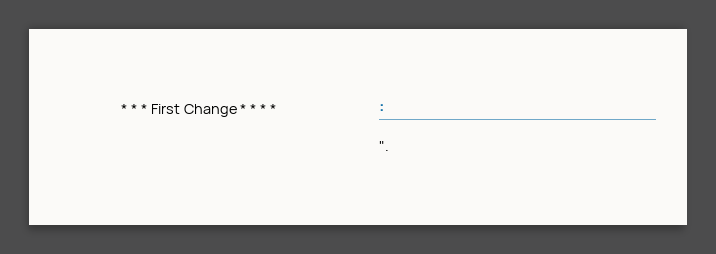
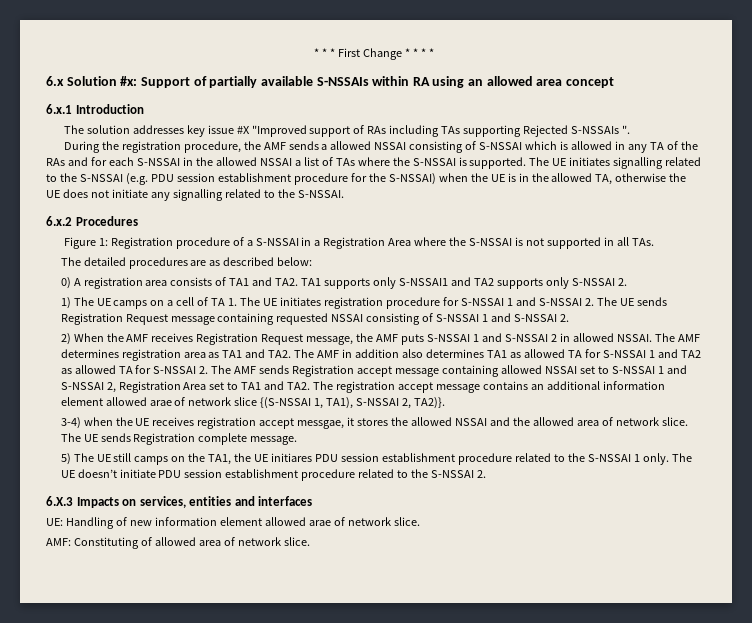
- :
- ".
+ 6.x Solution #x: Support of partially available S-NSSAIs within RA using an allowed area concept
+ 6.x.1 Introduction
+ The solution addresses key issue #X "Improved support of RAs including TAs supporting Rejected S-NSSAIs ".
+ During the registration procedure, the AMF sends a allowed NSSAI consisting of S-NSSAI which is allowed in any TA of the RAs and for each S-NSSAI in the allowed NSSAI a list of TAs where the S-NSSAI is supported. The UE initiates signalling related to the S-NSSAI (e.g. PDU session establishment procedure for the S-NSSAI) when the UE is in the allowed TA, otherwise the UE does not initiate any signalling related to the S-NSSAI.
+ 6.x.2 Procedures
+ Figure 1: Registration procedure of a S-NSSAI in a Registration Area where the S-NSSAI is not supported in all TAs.
+ The detailed procedures are as described below:
+ 0) A registration area consists of TA1 and TA2. TA1 supports only S-NSSAI1 and TA2 supports only S-NSSAI 2.
+ 1) The UE camps on a cell of TA 1. The UE initiates registration procedure for S-NSSAI 1 and S-NSSAI 2. The UE sends Registration Request message containing requested NSSAI consisting of S-NSSAI 1 and S-NSSAI 2.
+ 2) When the AMF receives Registration Request message, the AMF puts S-NSSAI 1 and S-NSSAI 2 in allowed NSSAI. The AMF determines registration area as TA1 and TA2. The AMF in addition also determines TA1 as allowed TA for S-NSSAI 1 and TA2 as allowed TA for S-NSSAI 2. The AMF sends Registration accept message containing allowed NSSAI set to S-NSSAI 1 and S-NSSAI 2, Registration Area set to TA1 and TA2. The registration accept message contains an additional information element allowed arae of network slice {(S-NSSAI 1, TA1), S-NSSAI 2, TA2)}.
+ 3-4) when the UE receives registration accept messgae, it stores the allowed NSSAI and the allowed area of network slice. The UE sends Registration complete message.
+ 5) The UE still camps on the TA1, the UE initiares PDU session establishment procedure related to the S-NSSAI 1 only. The UE doesn’t initiate PDU session establishment procedure related to the S-NSSAI 2.
+ 6.X.3 Impacts on services, entities and interfaces
+ UE: Handling of new information element allowed arae of network slice.
+ AMF: Constituting of allowed area of network slice.

